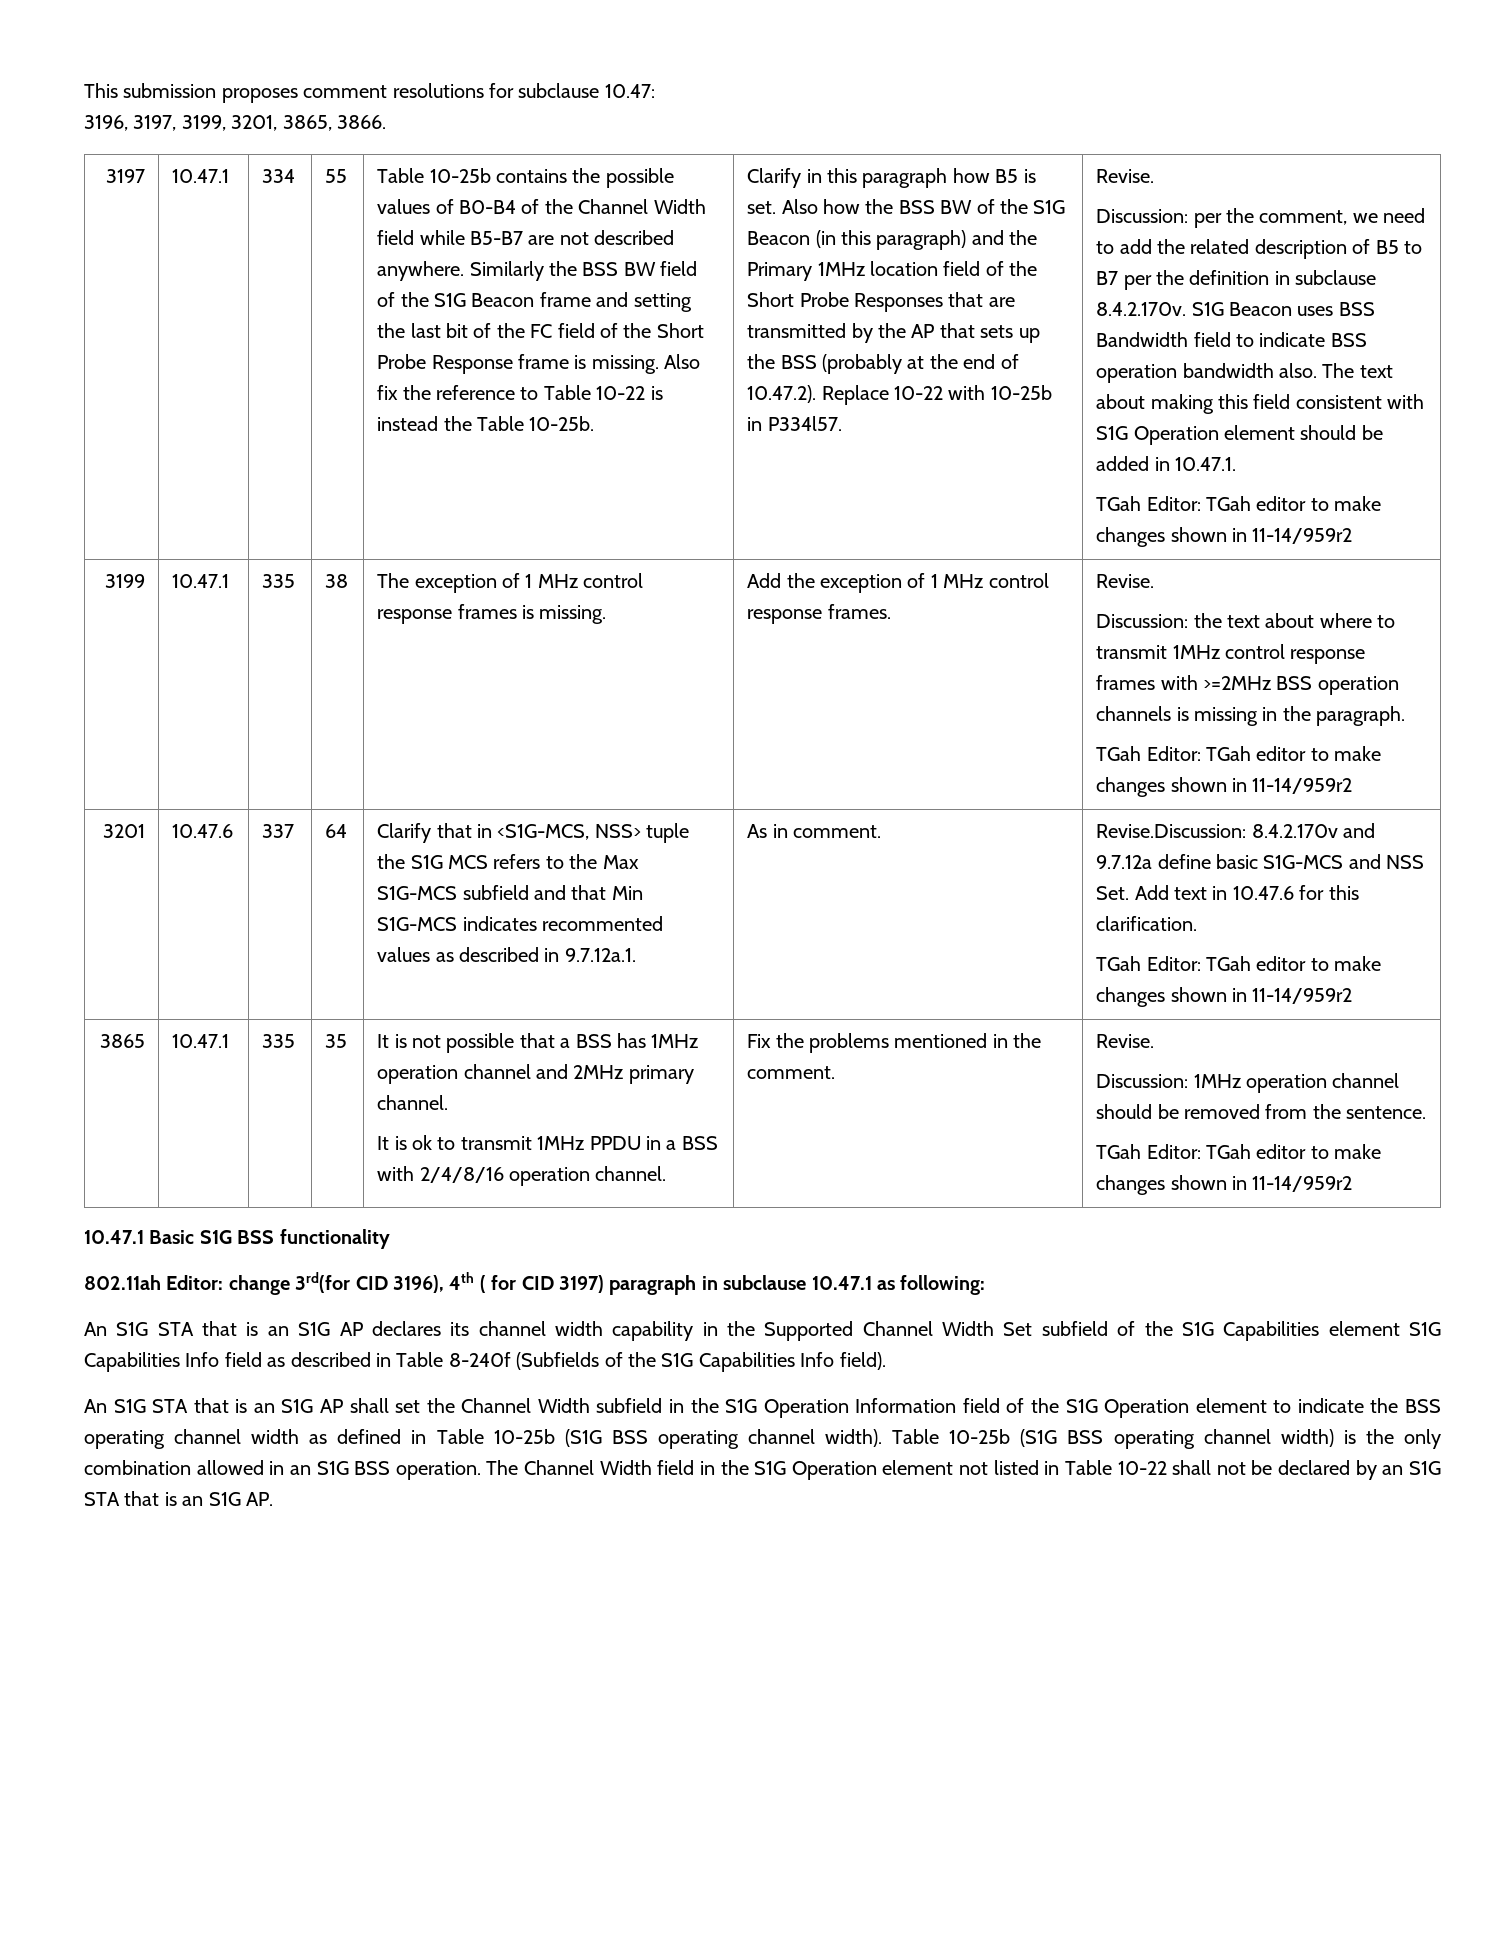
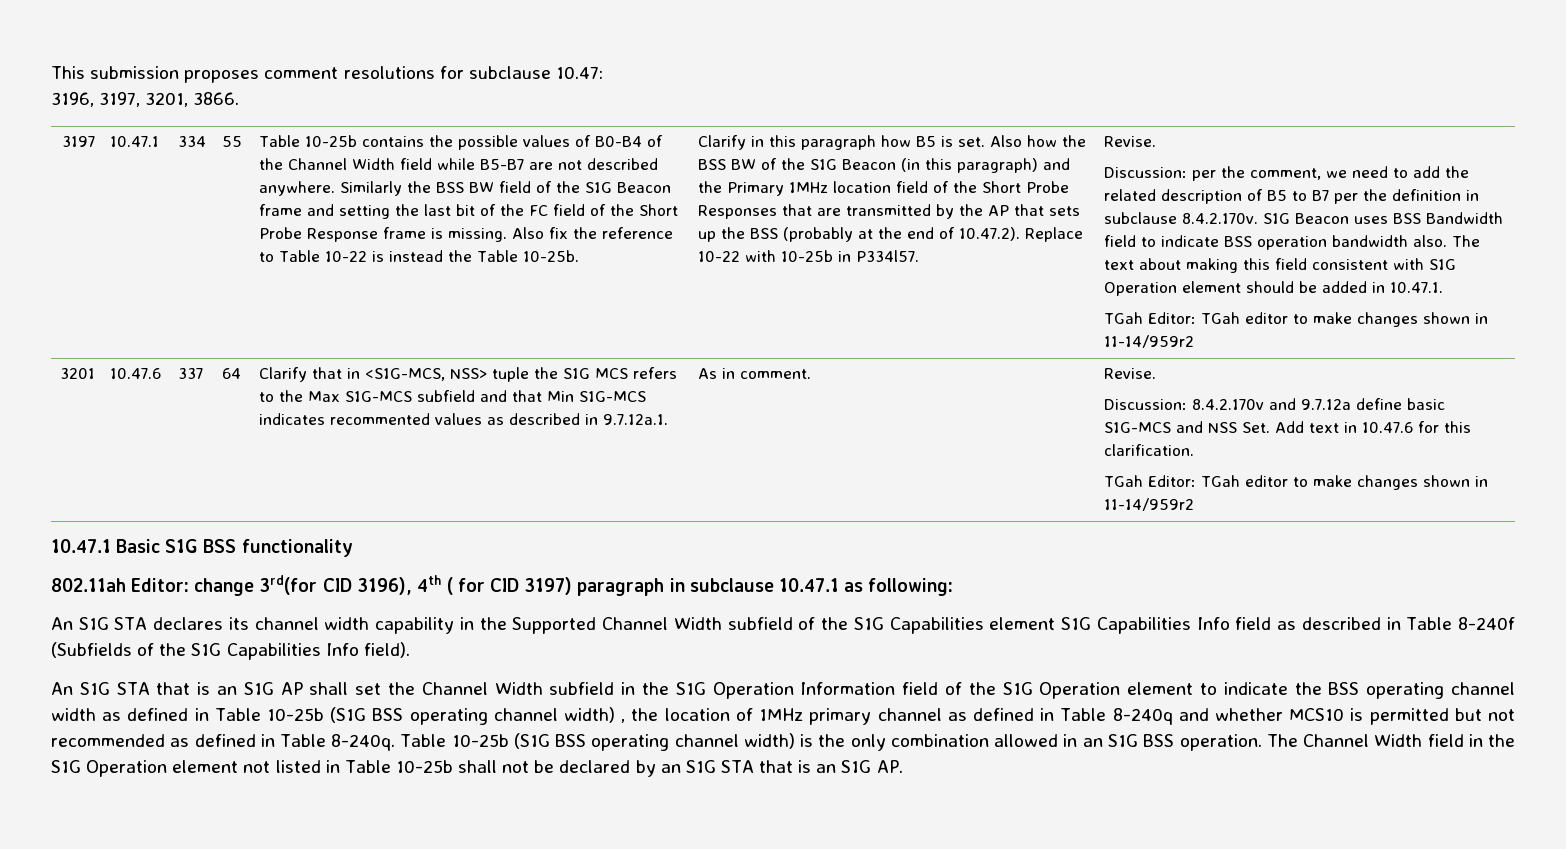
- 3196, 3197, 3199, 3201, 3865, 3866.
+ 3196, 3197, 3201, 3866.
- 3199 | 10.47.1 | 335 | 38 | The exception of 1 MHz control response frames is missing. | Add the exception of 1 MHz control response frames. | Revise.
- Discussion: the text about where to transmit 1MHz control response frames with >=2MHz BSS operation channels is missing in the paragraph.
- TGah Editor: TGah editor to make changes shown in 11-14/959r2
- As in comment. | Revise.Discussion: 8.4.2.170v and 9.7.12a define basic S1G-MCS and NSS Set. Add text in 10.47.6 for this clarification.
+ As in comment. | Revise.
+ Discussion: 8.4.2.170v and 9.7.12a define basic S1G-MCS and NSS Set. Add text in 10.47.6 for this clarification.
- 3865 | 10.47.1 | 335 | 35 | It is not possible that a BSS has 1MHz operation channel and 2MHz primary channel.
- It is ok to transmit 1MHz PPDU in a BSS with 2/4/8/16 operation channel. | Fix the problems mentioned in the comment. | Revise.
- Discussion: 1MHz operation channel should be removed from the sentence.
- TGah Editor: TGah editor to make changes shown in 11-14/959r2
- An S1G STA that is an S1G AP declares its channel width capability in the Supported Channel Width Set subfield of the S1G Capabilities element S1G Capabilities Info field as described in Table 8-240f (Subfields of the S1G Capabilities Info field).
+ An S1G STA declares its channel width capability in the Supported Channel Width subfield of the S1G Capabilities element S1G Capabilities Info field as described in Table 8-240f (Subfields of the S1G Capabilities Info field).
- An S1G STA that is an S1G AP shall set the Channel Width subfield in the S1G Operation Information field of the S1G Operation element to indicate the BSS operating channel width as defined in Table 10-25b (S1G BSS operating channel width).
+ An S1G STA that is an S1G AP shall set the Channel Width subfield in the S1G Operation Information field of the S1G Operation element to indicate the BSS operating channel width as defined in Table 10-25b (S1G BSS operating channel width) , the location of 1MHz primary channel as defined in Table 8-240q and whether MCS10 is permitted but not recommended as defined in Table 8-240q.
- The Channel Width field in the S1G Operation element not listed in Table 10-22 shall not be declared by an S1G STA that is an S1G AP.
+ The Channel Width field in the S1G Operation element not listed in Table 10-25b shall not be declared by an S1G STA that is an S1G AP.

